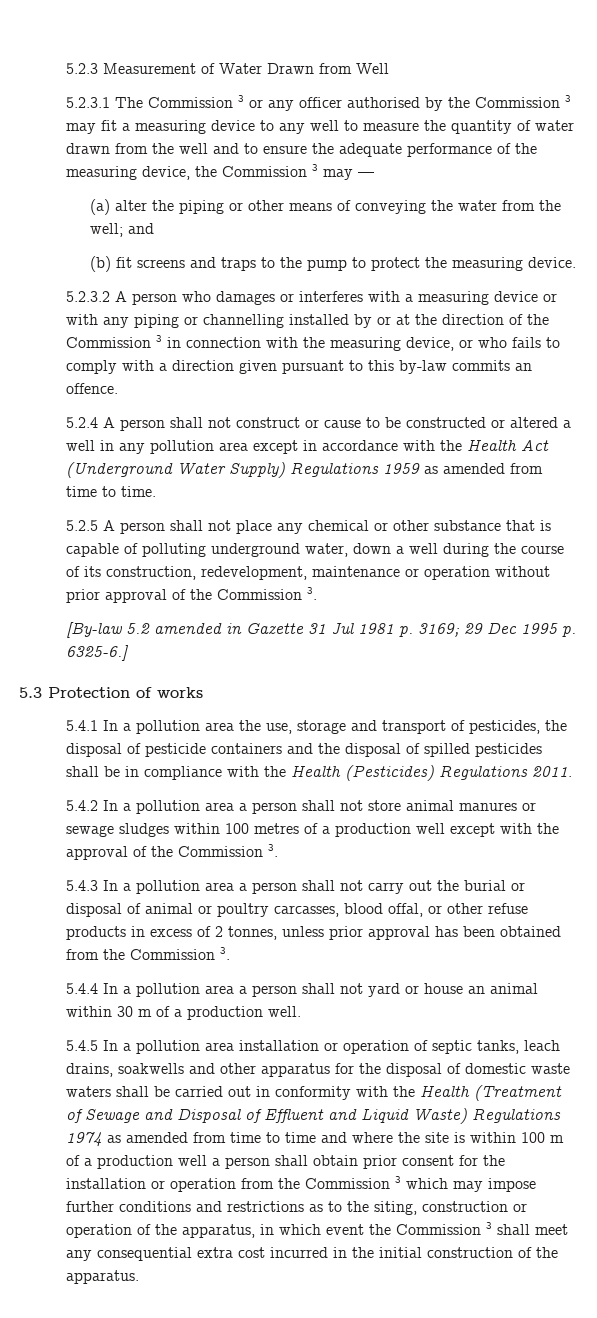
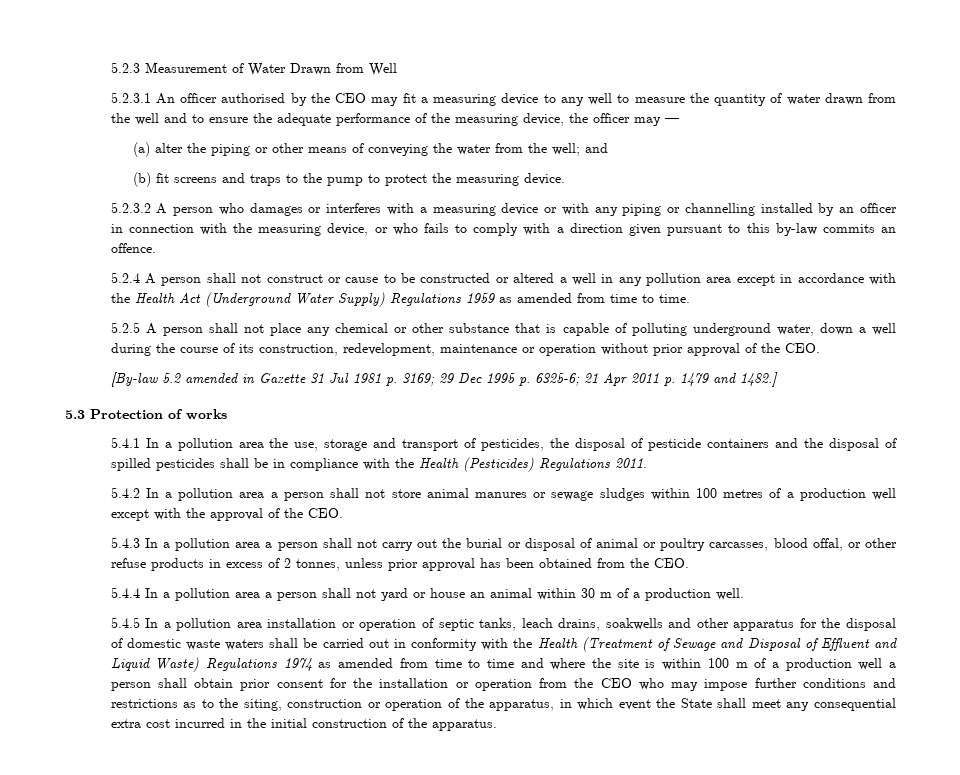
- 5.2.3.1 The Commission 3 or any officer authorised by the Commission 3 may fit a measuring device to any well to measure the quantity of water drawn from the well and to ensure the adequate performance of the measuring device, the Commission 3 may —
+ 5.2.3.1 An officer authorised by the CEO may fit a measuring device to any well to measure the quantity of water drawn from the well and to ensure the adequate performance of the measuring device, the officer may —
- 5.2.3.2 A person who damages or interferes with a measuring device or with any piping or channelling installed by or at the direction of the Commission 3 in connection with the measuring device, or who fails to comply with a direction given pursuant to this by-law commits an offence.
+ 5.2.3.2 A person who damages or interferes with a measuring device or with any piping or channelling installed by an officer in connection with the measuring device, or who fails to comply with a direction given pursuant to this by-law commits an offence.
- 5.2.5 A person shall not place any chemical or other substance that is capable of polluting underground water, down a well during the course of its construction, redevelopment, maintenance or operation without prior approval of the Commission 3.
+ 5.2.5 A person shall not place any chemical or other substance that is capable of polluting underground water, down a well during the course of its construction, redevelopment, maintenance or operation without prior approval of the CEO.
- [By-law 5.2 amended in Gazette 31 Jul 1981 p. 3169; 29 Dec 1995 p. 6325-6.]
+ [By-law 5.2 amended in Gazette 31 Jul 1981 p. 3169; 29 Dec 1995 p. 6325-6; 21 Apr 2011 p. 1479 and 1482.]
- 5.4.2 In a pollution area a person shall not store animal manures or sewage sludges within 100 metres of a production well except with the approval of the Commission 3.
+ 5.4.2 In a pollution area a person shall not store animal manures or sewage sludges within 100 metres of a production well except with the approval of the CEO.
- 5.4.3 In a pollution area a person shall not carry out the burial or disposal of animal or poultry carcasses, blood offal, or other refuse products in excess of 2 tonnes, unless prior approval has been obtained from the Commission 3.
+ 5.4.3 In a pollution area a person shall not carry out the burial or disposal of animal or poultry carcasses, blood offal, or other refuse products in excess of 2 tonnes, unless prior approval has been obtained from the CEO.
- 5.4.5 In a pollution area installation or operation of septic tanks, leach drains, soakwells and other apparatus for the disposal of domestic waste waters shall be carried out in conformity with the Health (Treatment of Sewage and Disposal of Effluent and Liquid Waste) Regulations 1974 as amended from time to time and where the site is within 100 m of a production well a person shall obtain prior consent for the installation or operation from the Commission 3 which may impose further conditions and restrictions as to the siting, construction or operation of the apparatus, in which event the Commission 3 shall meet any consequential extra cost incurred in the initial construction of the apparatus.
+ 5.4.5 In a pollution area installation or operation of septic tanks, leach drains, soakwells and other apparatus for the disposal of domestic waste waters shall be carried out in conformity with the Health (Treatment of Sewage and Disposal of Effluent and Liquid Waste) Regulations 1974 as amended from time to time and where the site is within 100 m of a production well a person shall obtain prior consent for the installation or operation from the CEO who may impose further conditions and restrictions as to the siting, construction or operation of the apparatus, in which event the State shall meet any consequential extra cost incurred in the initial construction of the apparatus.

